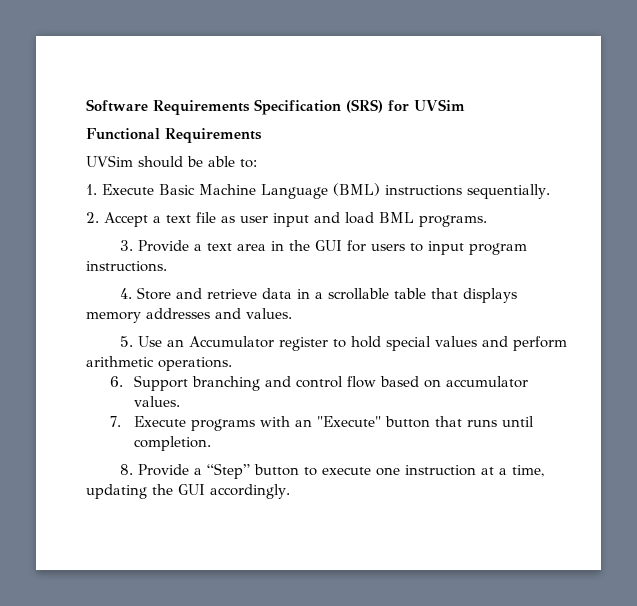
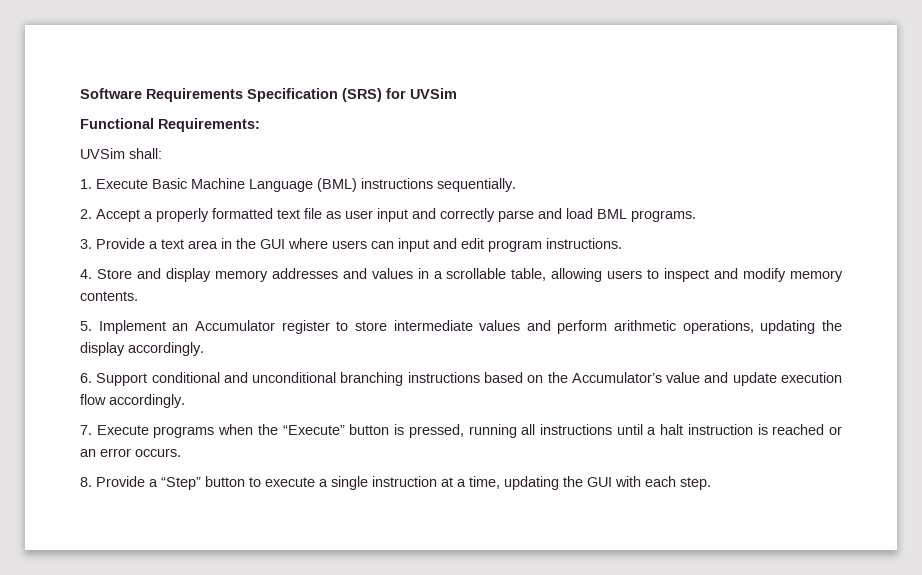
- Functional Requirements
- UVSim should be able to:
+ Functional Requirements:
+ UVSim shall:
- 2. Accept a text file as user input and load BML programs.
+ 2. Accept a properly formatted text file as user input and correctly parse and load BML programs.
- 3. Provide a text area in the GUI for users to input program instructions.
+ 3. Provide a text area in the GUI where users can input and edit program instructions.
- 4. Store and retrieve data in a scrollable table that displays memory addresses and values.
+ 4. Store and display memory addresses and values in a scrollable table, allowing users to inspect and modify memory contents.
- 5. Use an Accumulator register to hold special values and perform arithmetic operations.
- 6. Support branching and control flow based on accumulator values.
- 7. Execute programs with an "Execute" button that runs until completion.
+ 5. Implement an Accumulator register to store intermediate values and perform arithmetic operations, updating the display accordingly.
+ 6. Support conditional and unconditional branching instructions based on the Accumulator’s value and update execution flow accordingly.
+ 7. Execute programs when the “Execute” button is pressed, running all instructions until a halt instruction is reached or an error occurs.
- 8. Provide a “Step” button to execute one instruction at a time, updating the GUI accordingly.
+ 8. Provide a “Step” button to execute a single instruction at a time, updating the GUI with each step.

